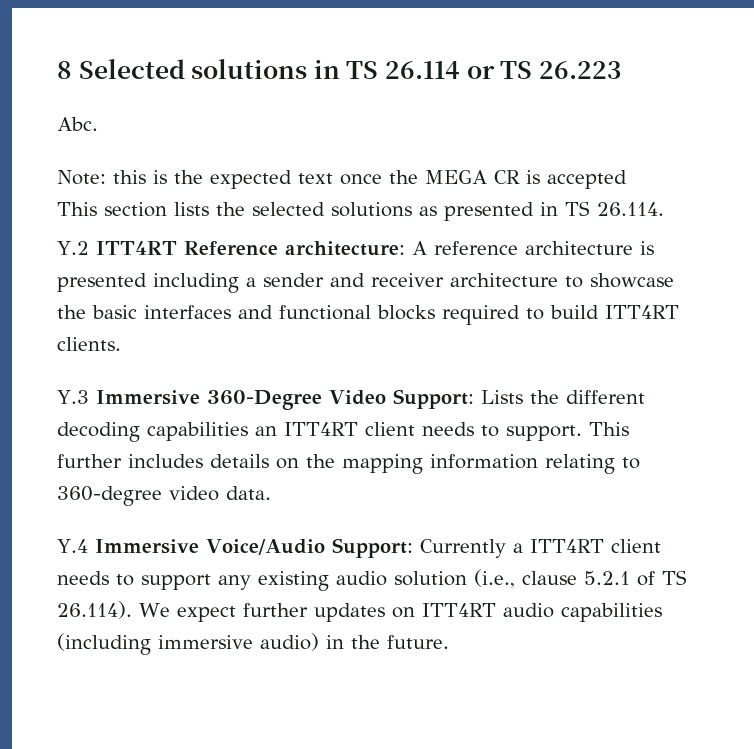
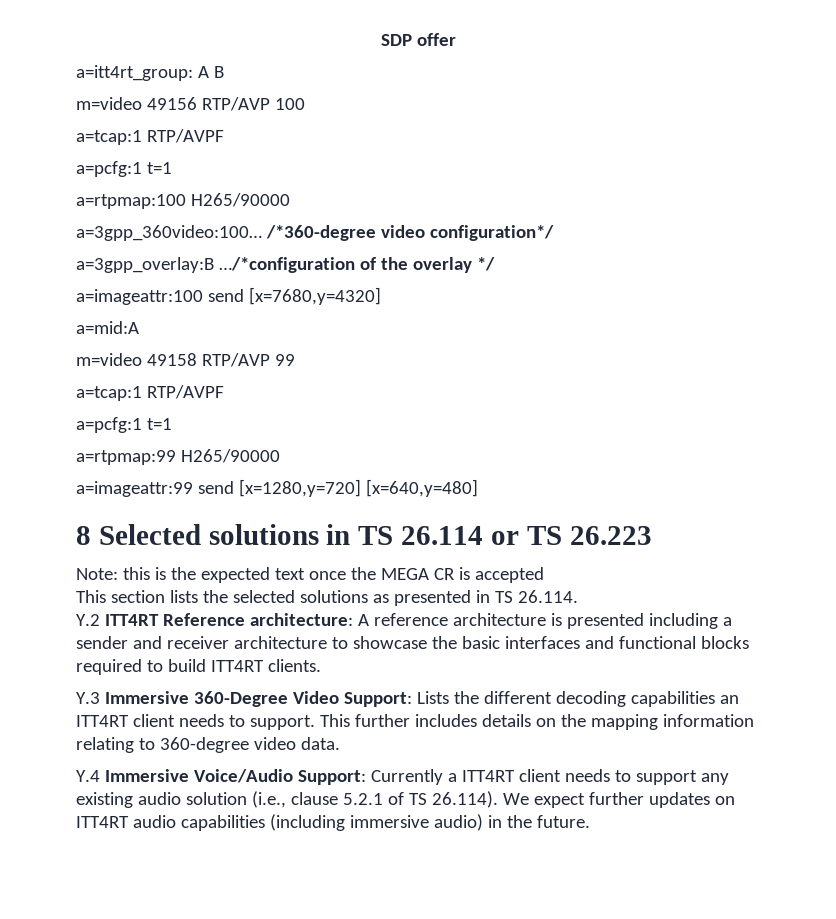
+ SDP offer
+ a=itt4rt_group: A B
+ m=video 49156 RTP/AVP 100
+ a=tcap:1 RTP/AVPF
+ a=pcfg:1 t=1
+ a=rtpmap:100 H265/90000
+ a=3gpp_360video:100… /*360-degree video configuration*/
+ a=3gpp_overlay:B …/*configuration of the overlay */
+ a=imageattr:100 send [x=7680,y=4320]
+ a=mid:A
+ m=video 49158 RTP/AVP 99
+ a=tcap:1 RTP/AVPF
+ a=pcfg:1 t=1
+ a=rtpmap:99 H265/90000
+ a=imageattr:99 send [x=1280,y=720] [x=640,y=480]
- Abc.

